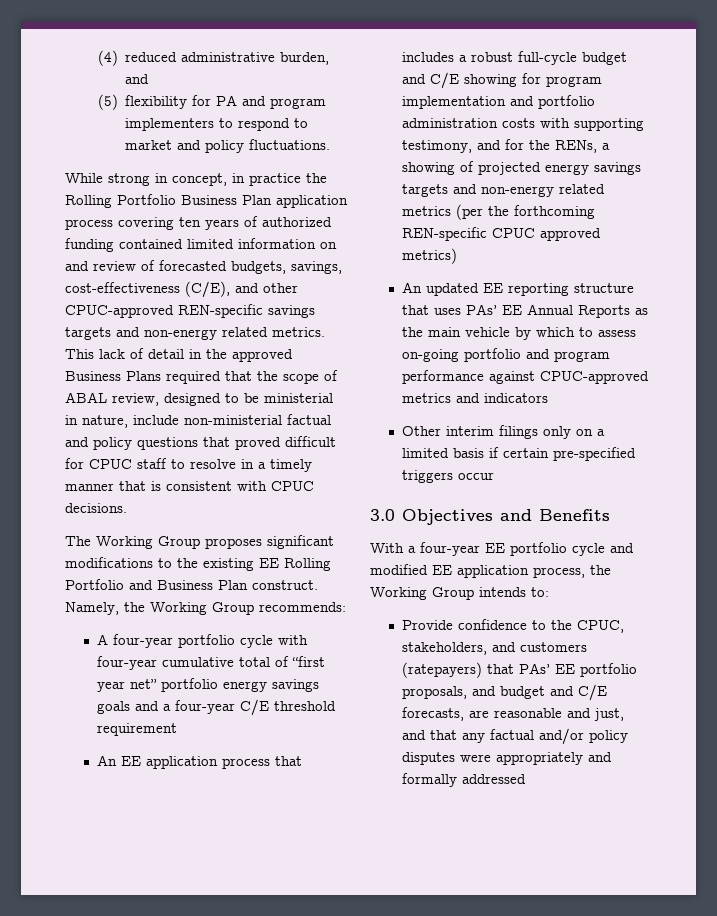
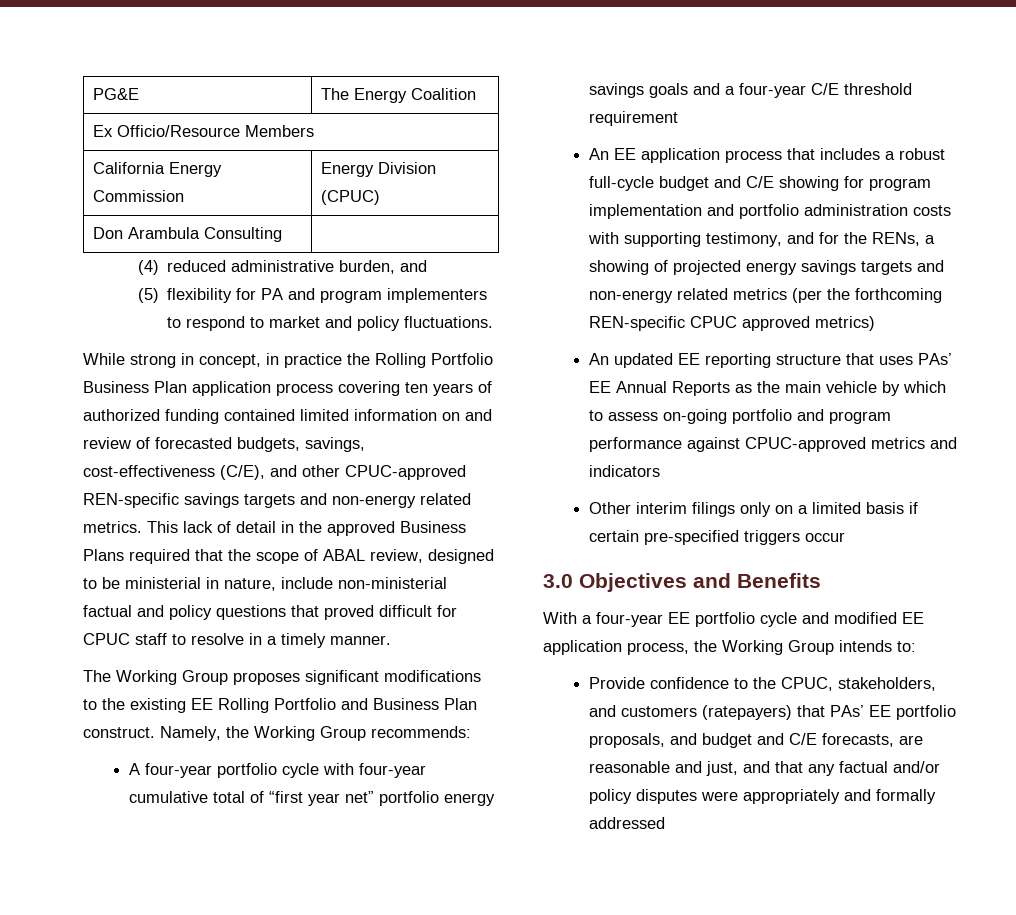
+ PG&E | The Energy Coalition
+ Ex Officio/Resource Members
+ California Energy Commission | Energy Division (CPUC)
+ Don Arambula Consulting |
- This lack of detail in the approved Business Plans required that the scope of ABAL review, designed to be ministerial in nature, include non-ministerial factual and policy questions that proved difficult for CPUC staff to resolve in a timely manner that is consistent with CPUC decisions.
+ This lack of detail in the approved Business Plans required that the scope of ABAL review, designed to be ministerial in nature, include non-ministerial factual and policy questions that proved difficult for CPUC staff to resolve in a timely manner.

